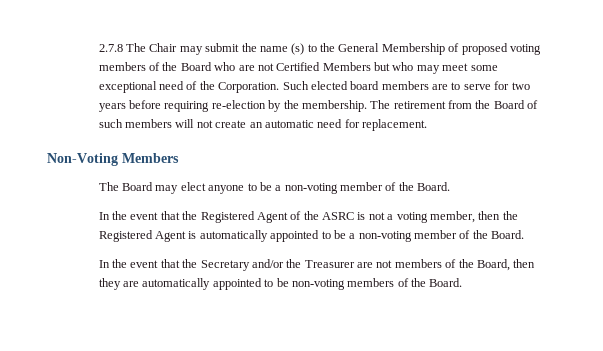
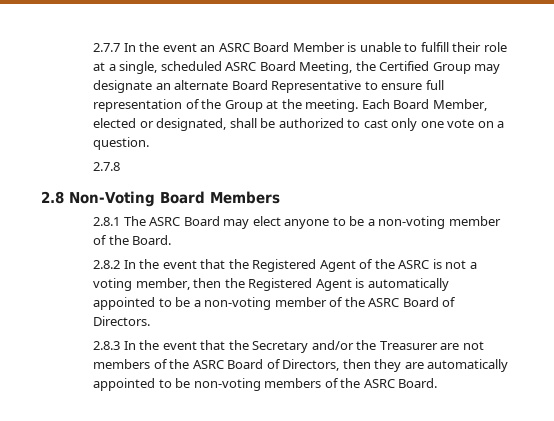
- 2.7.8 The Chair may submit the name (s) to the General Membership of proposed voting members of the Board who are not Certified Members but who may meet some exceptional need of the Corporation. Such elected board members are to serve for two years before requiring re-election by the membership. The retirement from the Board of such members will not create an automatic need for replacement.
- Non-Voting Members
- The Board may elect anyone to be a non-voting member of the Board.
+ 2.7.7 In the event an ASRC Board Member is unable to fulfill their role at a single, scheduled ASRC Board Meeting, the Certified Group may designate an alternate Board Representative to ensure full representation of the Group at the meeting. Each Board Member, elected or designated, shall be authorized to cast only one vote on a question.
+ 2.7.8
+ 2.8 Non-Voting Board Members
+ 2.8.1 The ASRC Board may elect anyone to be a non-voting member of the Board.
- In the event that the Registered Agent of the ASRC is not a voting member, then the Registered Agent is automatically appointed to be a non-voting member of the Board.
- In the event that the Secretary and/or the Treasurer are not members of the Board, then they are automatically appointed to be non-voting members of the Board.
+ 2.8.2 In the event that the Registered Agent of the ASRC is not a voting member, then the Registered Agent is automatically appointed to be a non-voting member of the ASRC Board of Directors.
+ 2.8.3 In the event that the Secretary and/or the Treasurer are not members of the ASRC Board of Directors, then they are automatically appointed to be non-voting members of the ASRC Board.

